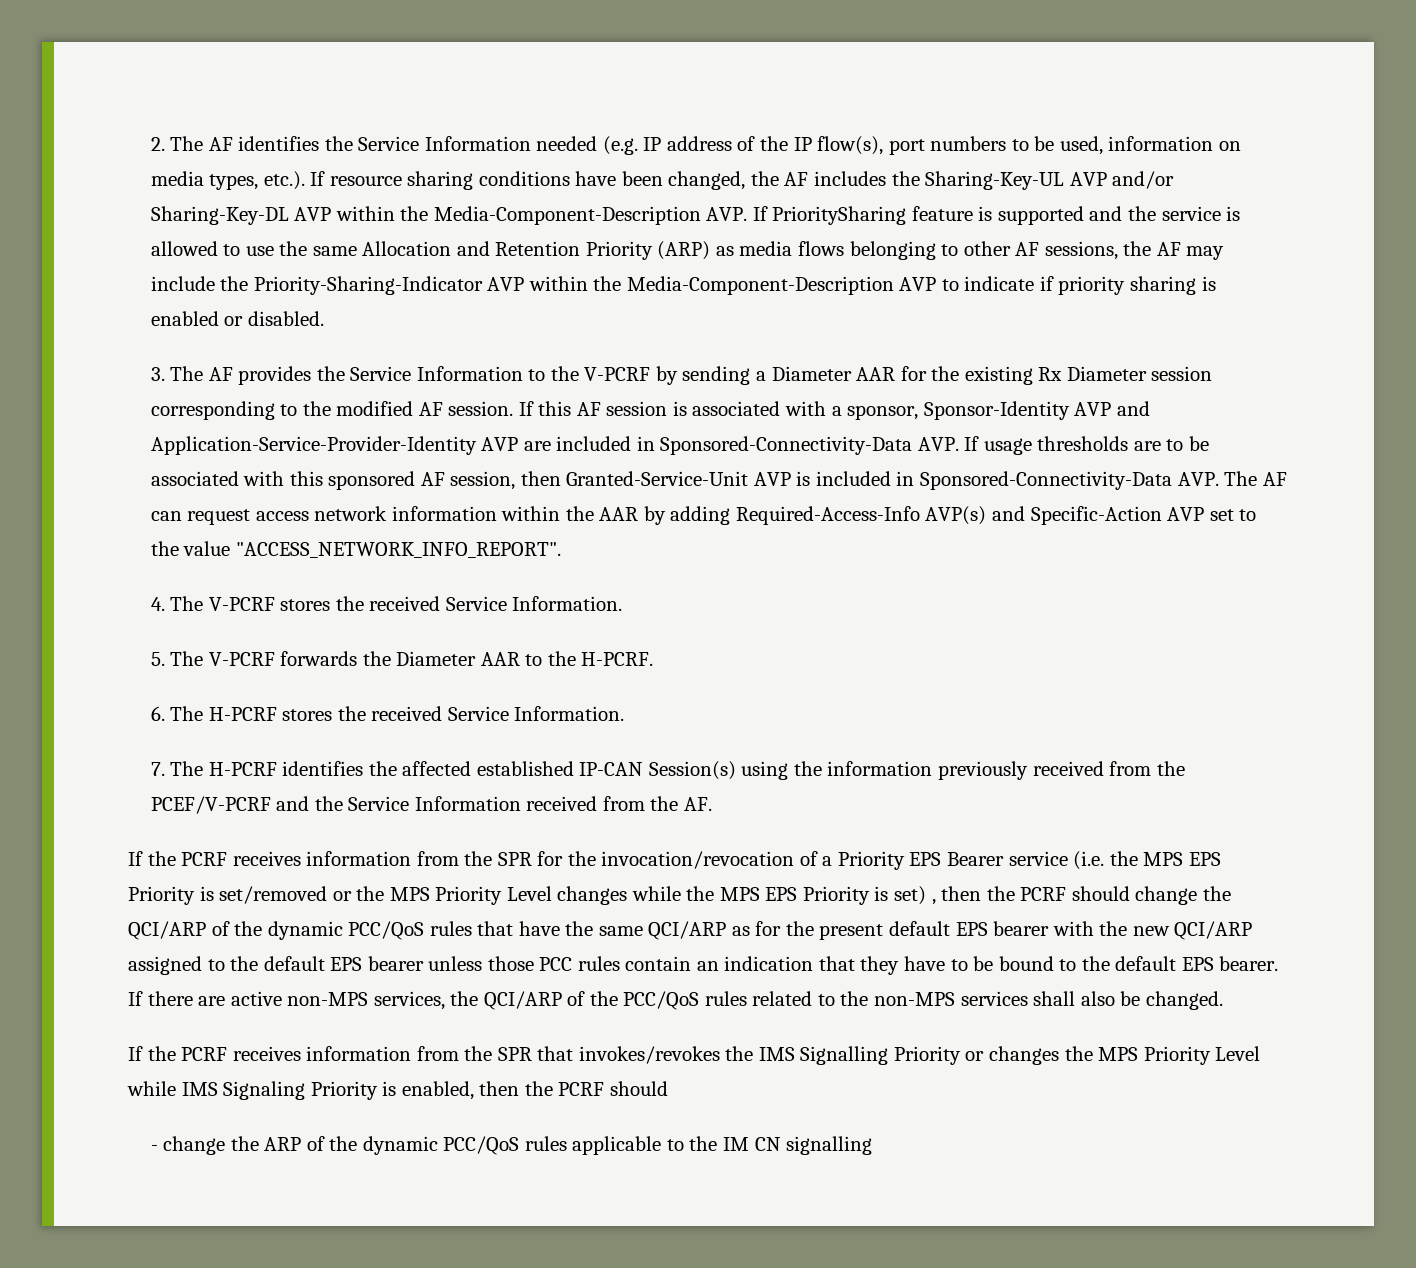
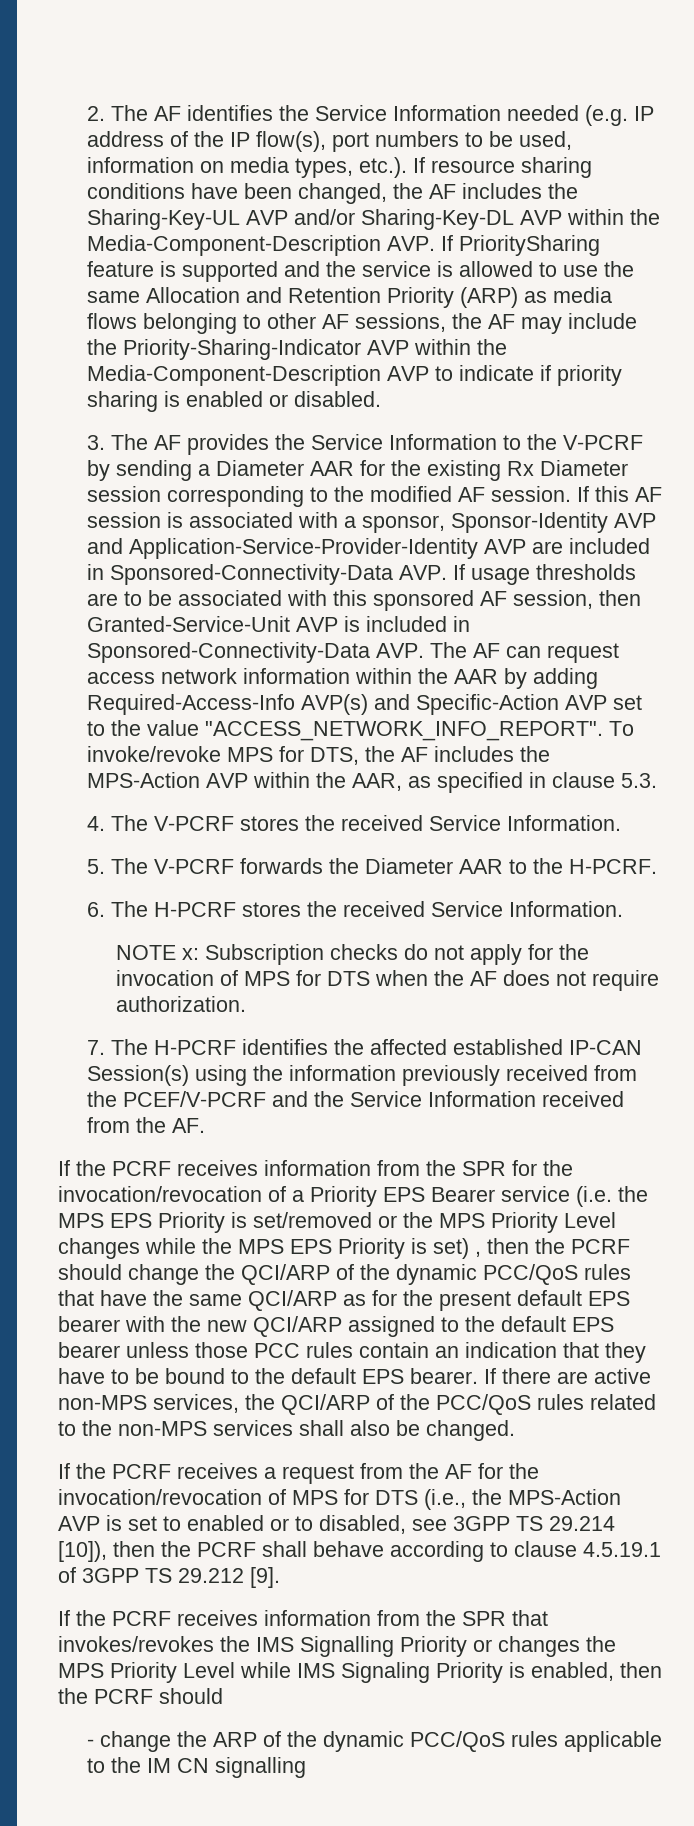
+ To invoke/revoke MPS for DTS, the AF includes the MPS-Action AVP within the AAR, as specified in clause 5.3.
+ NOTE x: Subscription checks do not apply for the invocation of MPS for DTS when the AF does not require authorization.
+ If the PCRF receives a request from the AF for the invocation/revocation of MPS for DTS (i.e., the MPS-Action AVP is set to enabled or to disabled, see 3GPP TS 29.214 [10]), then the PCRF shall behave according to clause 4.5.19.1 of 3GPP TS 29.212 [9].

